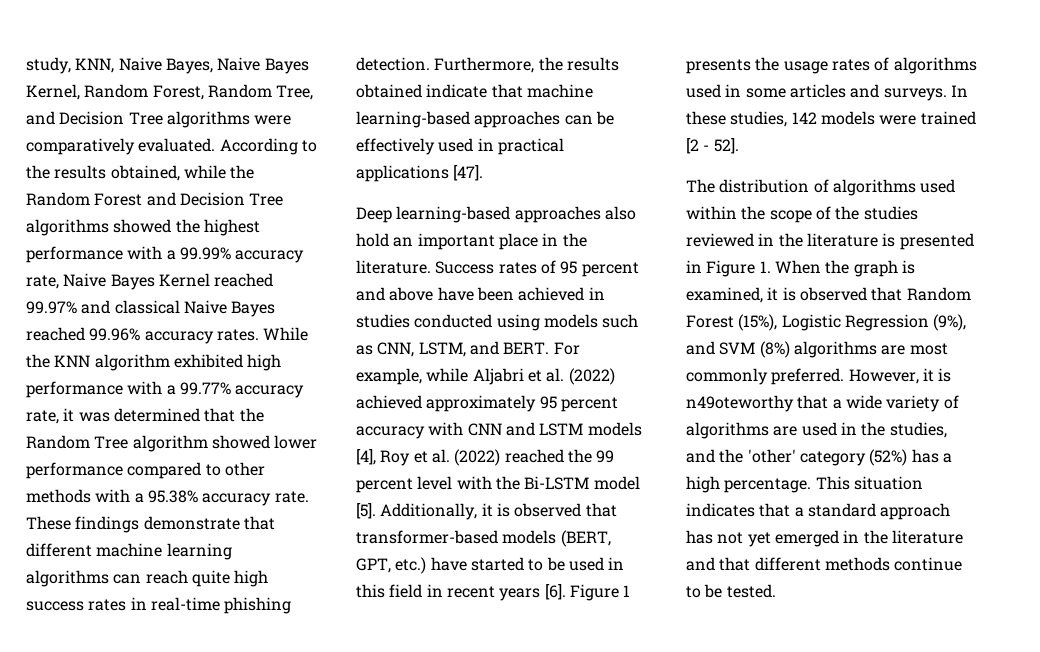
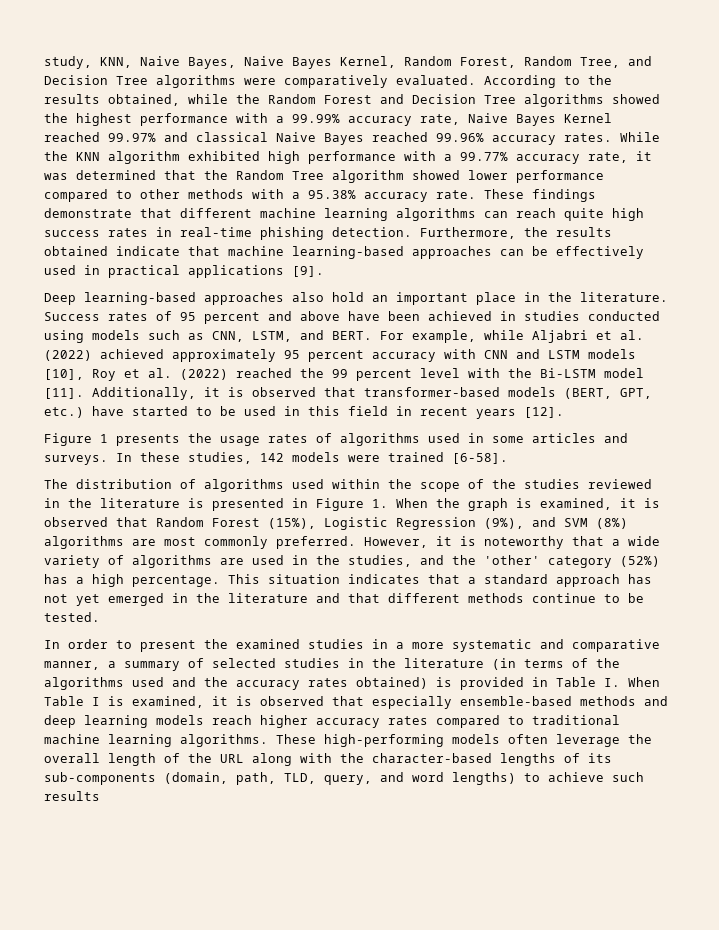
- Furthermore, the results obtained indicate that machine learning-based approaches can be effectively used in practical applications [47].
+ Furthermore, the results obtained indicate that machine learning-based approaches can be effectively used in practical applications [9].
- For example, while Aljabri et al. (2022) achieved approximately 95 percent accuracy with CNN and LSTM models [4], Roy et al. (2022) reached the 99 percent level with the Bi-LSTM model [5].
+ For example, while Aljabri et al. (2022) achieved approximately 95 percent accuracy with CNN and LSTM models [10], Roy et al. (2022) reached the 99 percent level with the Bi-LSTM model [11].
- Additionally, it is observed that transformer-based models (BERT, GPT, etc.) have started to be used in this field in recent years [6]. Figure 1 presents the usage rates of algorithms used in some articles and surveys.
+ Additionally, it is observed that transformer-based models (BERT, GPT, etc.) have started to be used in this field in recent years [12].
+ Figure 1 presents the usage rates of algorithms used in some articles and surveys.
- In these studies, 142 models were trained [2 - 52].
+ In these studies, 142 models were trained [6-58].
- However, it is n49oteworthy that a wide variety of algorithms are used in the studies, and the 'other' category (52%) has a high percentage.
+ However, it is noteworthy that a wide variety of algorithms are used in the studies, and the 'other' category (52%) has a high percentage.
+ In order to present the examined studies in a more systematic and comparative manner, a summary of selected studies in the literature (in terms of the algorithms used and the accuracy rates obtained) is provided in Table I. When Table I is examined, it is observed that especially ensemble-based methods and deep learning models reach higher accuracy rates compared to traditional machine learning algorithms. These high-performing models often leverage the overall length of the URL along with the character-based lengths of its sub-components (domain, path, TLD, query, and word lengths) to achieve such results

